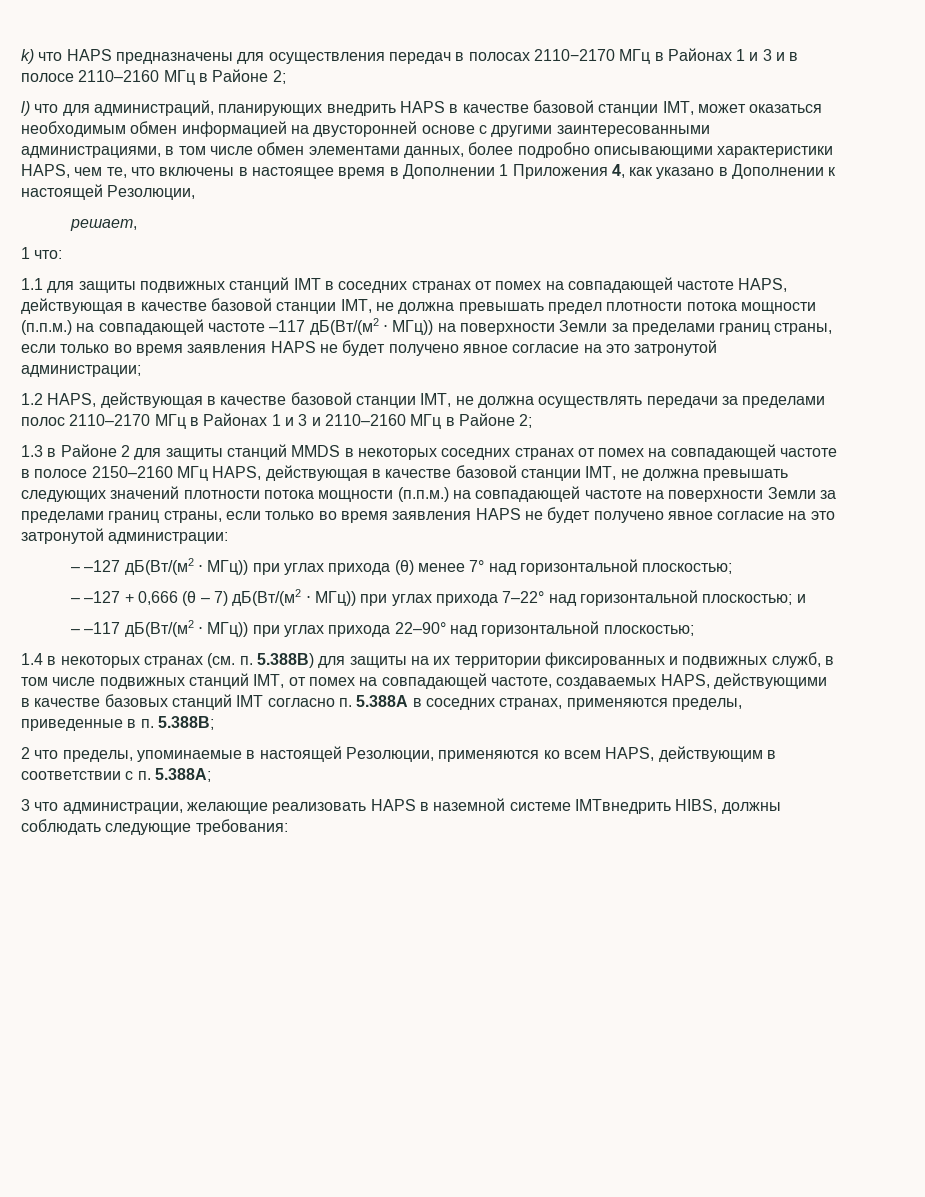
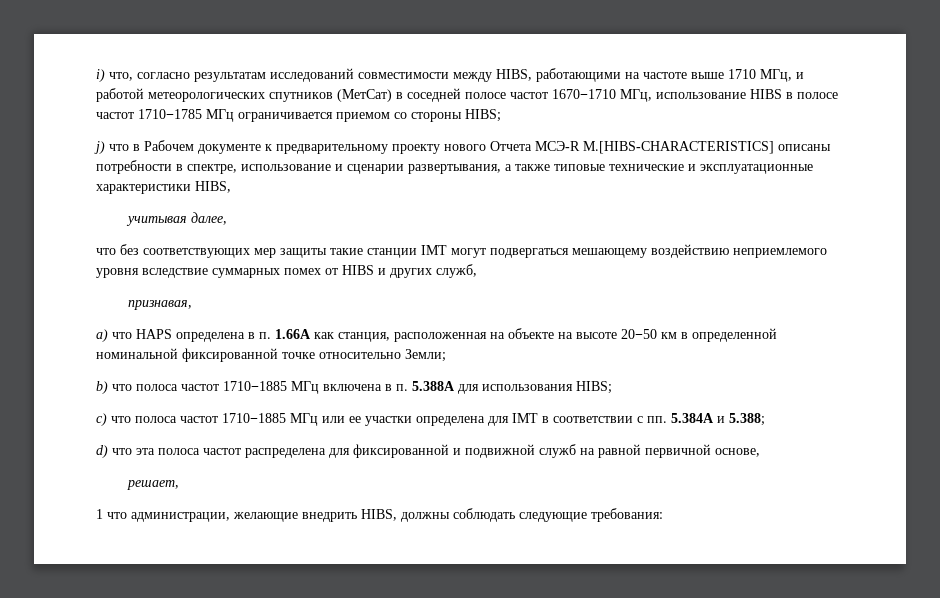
- k) что HAPS предназначены для осуществления передач в полосах 2110−2170 МГц в Районах 1 и 3 и в полосе 2110–2160 МГц в Районе 2;
- l) что для администраций, планирующих внедрить HAPS в качестве базовой станции IMT, может оказаться необходимым обмен информацией на двусторонней основе с другими заинтересованными администрациями, в том числе обмен элементами данных, более подробно описывающими характеристики HAPS, чем те, что включены в настоящее время в Дополнении 1 Приложения 4, как указано в Дополнении к настоящей Резолюции,
+ i) что, согласно результатам исследований совместимости между HIBS, работающими на частоте выше 1710 МГц, и работой метеорологических спутников (МетСат) в соседней полосе частот 1670−1710 МГц, использование HIBS в полосе частот 1710−1785 МГц ограничивается приемом со стороны HIBS;
+ j) что в Рабочем документе к предварительному проекту нового Отчета МСЭ-R M.[HIBS-CHARACTERISTICS] описаны потребности в спектре, использование и сценарии развертывания, а также типовые технические и эксплуатационные характеристики HIBS,
+ учитывая далее,
+ что без соответствующих мер защиты такие станции IMT могут подвергаться мешающему воздействию неприемлемого уровня вследствие суммарных помех от HIBS и других служб,
+ признавая,
+ a) что HAPS определена в п. 1.66A как станция, расположенная на объекте на высоте 20−50 км в определенной номинальной фиксированной точке относительно Земли;
+ b) что полоса частот 1710−1885 МГц включена в п. 5.388А для использования HIBS;
+ c) что полоса частот 1710−1885 МГц или ее участки определена для IMT в соответствии с пп. 5.384A и 5.388;
+ d) что эта полоса частот распределена для фиксированной и подвижной служб на равной первичной основе,
  решает,
- 1 что:
- 1.1 для защиты подвижных станций IMT в соседних странах от помех на совпадающей частоте HAPS, действующая в качестве базовой станции IMT, не должна превышать предел плотности потока мощности (п.п.м.) на совпадающей частоте –117 дБ(Вт/(м2 ⋅ МГц)) на поверхности Земли за пределами границ страны, если только во время заявления HAPS не будет получено явное согласие на это затронутой администрации;
- 1.2 HAPS, действующая в качестве базовой станции IMT, не должна осуществлять передачи за пределами полос 2110–2170 МГц в Районах 1 и 3 и 2110–2160 МГц в Районе 2;
- 1.3 в Районе 2 для защиты станций MMDS в некоторых соседних странах от помех на совпадающей частоте в полосе 2150–2160 МГц HAPS, действующая в качестве базовой станции IMT, не должна превышать следующих значений плотности потока мощности (п.п.м.) на совпадающей частоте на поверхности Земли за пределами границ страны, если только во время заявления HAPS не будет получено явное согласие на это затронутой администрации:
- – –127 дБ(Вт/(м2 ⋅ МГц)) при углах прихода (θ) менее 7° над горизонтальной плоскостью;
- – –127 + 0,666 (θ – 7) дБ(Вт/(м2 ⋅ МГц)) при углах прихода 7–22° над горизонтальной плоскостью; и
- – –117 дБ(Вт/(м2 ⋅ МГц)) при углах прихода 22–90° над горизонтальной плоскостью;
- 1.4 в некоторых странах (см. п. 5.388В) для защиты на их территории фиксированных и подвижных служб, в том числе подвижных станций IMT, от помех на совпадающей частоте, создаваемых HAPS, действующими в качестве базовых станций IMT согласно п. 5.388А в соседних странах, применяются пределы, приведенные в п. 5.388В;
- 2 что пределы, упоминаемые в настоящей Резолюции, применяются ко всем HAPS, действующим в соответствии с п. 5.388А;
- 3 что администрации, желающие реализовать HAPS в наземной системе IMTвнедрить HIBS, должны соблюдать следующие требования:
+ 1 что администрации, желающие внедрить HIBS, должны соблюдать следующие требования:

